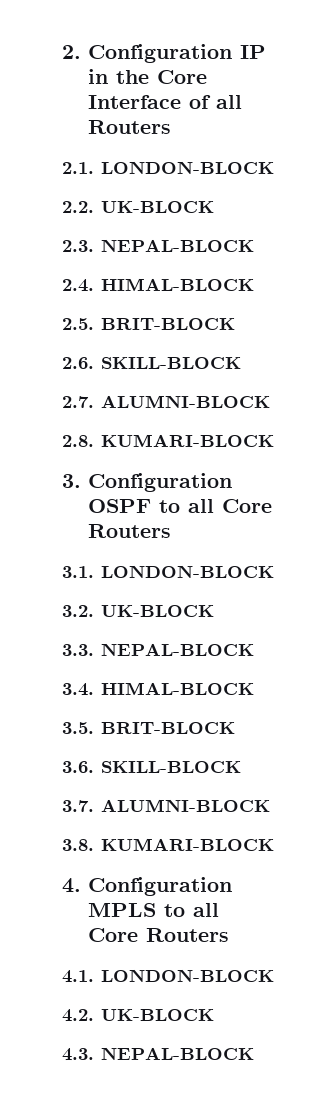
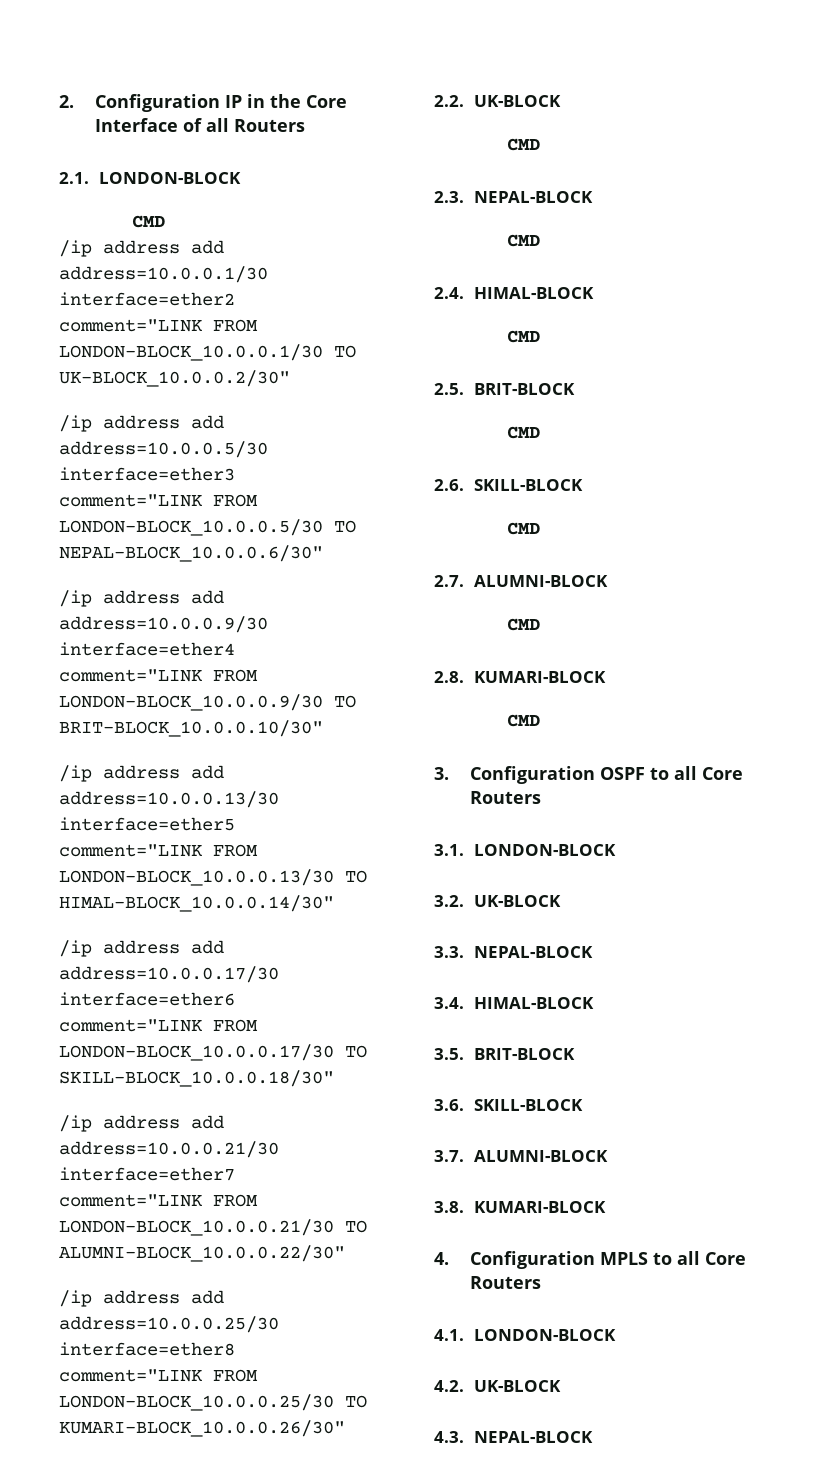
  2.1. LONDON-BLOCK
+ CMD
+ /ip address add address=10.0.0.1/30 interface=ether2 comment="LINK FROM LONDON-BLOCK_10.0.0.1/30 TO UK-BLOCK_10.0.0.2/30"
+ /ip address add address=10.0.0.5/30 interface=ether3 comment="LINK FROM LONDON-BLOCK_10.0.0.5/30 TO NEPAL-BLOCK_10.0.0.6/30"
+ /ip address add address=10.0.0.9/30 interface=ether4 comment="LINK FROM LONDON-BLOCK_10.0.0.9/30 TO BRIT-BLOCK_10.0.0.10/30"
+ /ip address add address=10.0.0.13/30 interface=ether5 comment="LINK FROM LONDON-BLOCK_10.0.0.13/30 TO HIMAL-BLOCK_10.0.0.14/30"
+ /ip address add address=10.0.0.17/30 interface=ether6 comment="LINK FROM LONDON-BLOCK_10.0.0.17/30 TO SKILL-BLOCK_10.0.0.18/30"
+ /ip address add address=10.0.0.21/30 interface=ether7 comment="LINK FROM LONDON-BLOCK_10.0.0.21/30 TO ALUMNI-BLOCK_10.0.0.22/30"
+ /ip address add address=10.0.0.25/30 interface=ether8 comment="LINK FROM LONDON-BLOCK_10.0.0.25/30 TO KUMARI-BLOCK_10.0.0.26/30"
  2.2. UK-BLOCK
+ CMD
  2.3. NEPAL-BLOCK
+ CMD
  2.4. HIMAL-BLOCK
+ CMD
  2.5. BRIT-BLOCK
+ CMD
  2.6. SKILL-BLOCK
+ CMD
  2.7. ALUMNI-BLOCK
+ CMD
  2.8. KUMARI-BLOCK
+ CMD

